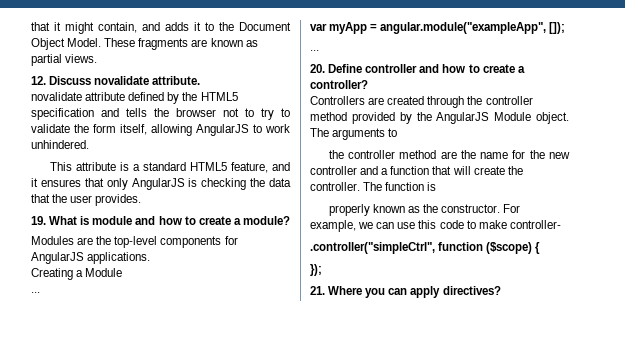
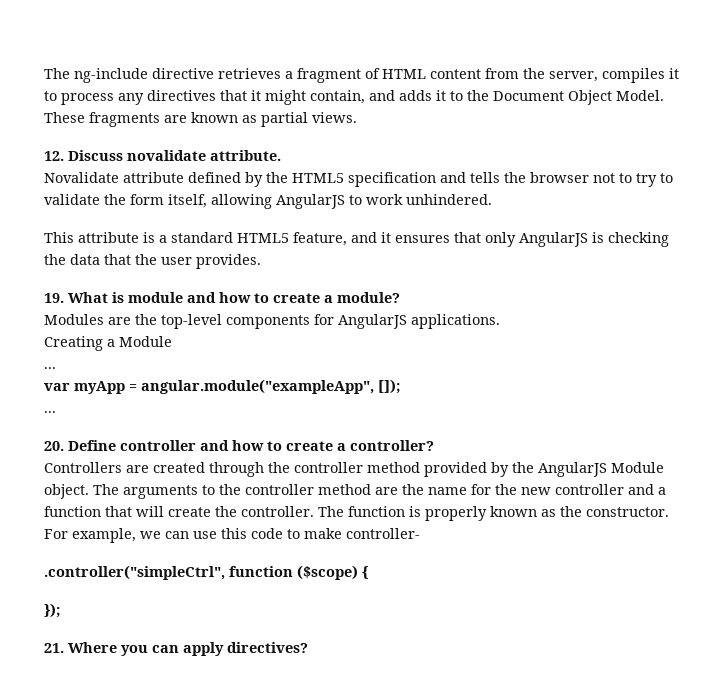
- that it might contain, and adds it to the Document Object Model.
+ The ng-include directive retrieves a fragment of HTML content from the server, compiles it to process any directives that it might contain, and adds it to the Document Object Model.
- novalidate attribute defined by the HTML5 specification and tells the browser not to try to validate the form itself, allowing AngularJS to work unhindered.
+ Novalidate attribute defined by the HTML5 specification and tells the browser not to try to validate the form itself, allowing AngularJS to work unhindered.
- The arguments to
- the controller method are the name for the new controller and a function that will create the controller.
+ The arguments to the controller method are the name for the new controller and a function that will create the controller.
- The function is
- properly known as the constructor.
+ The function is properly known as the constructor.

